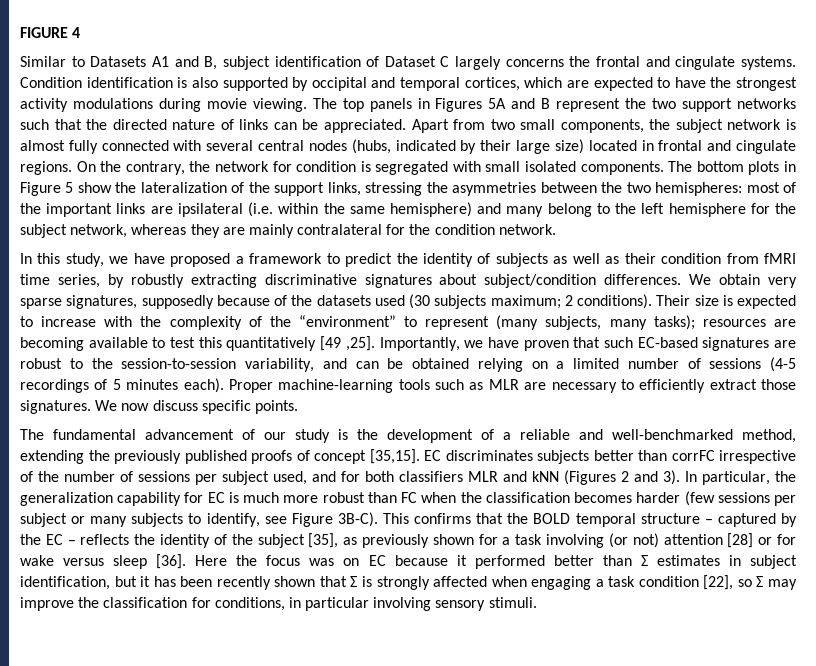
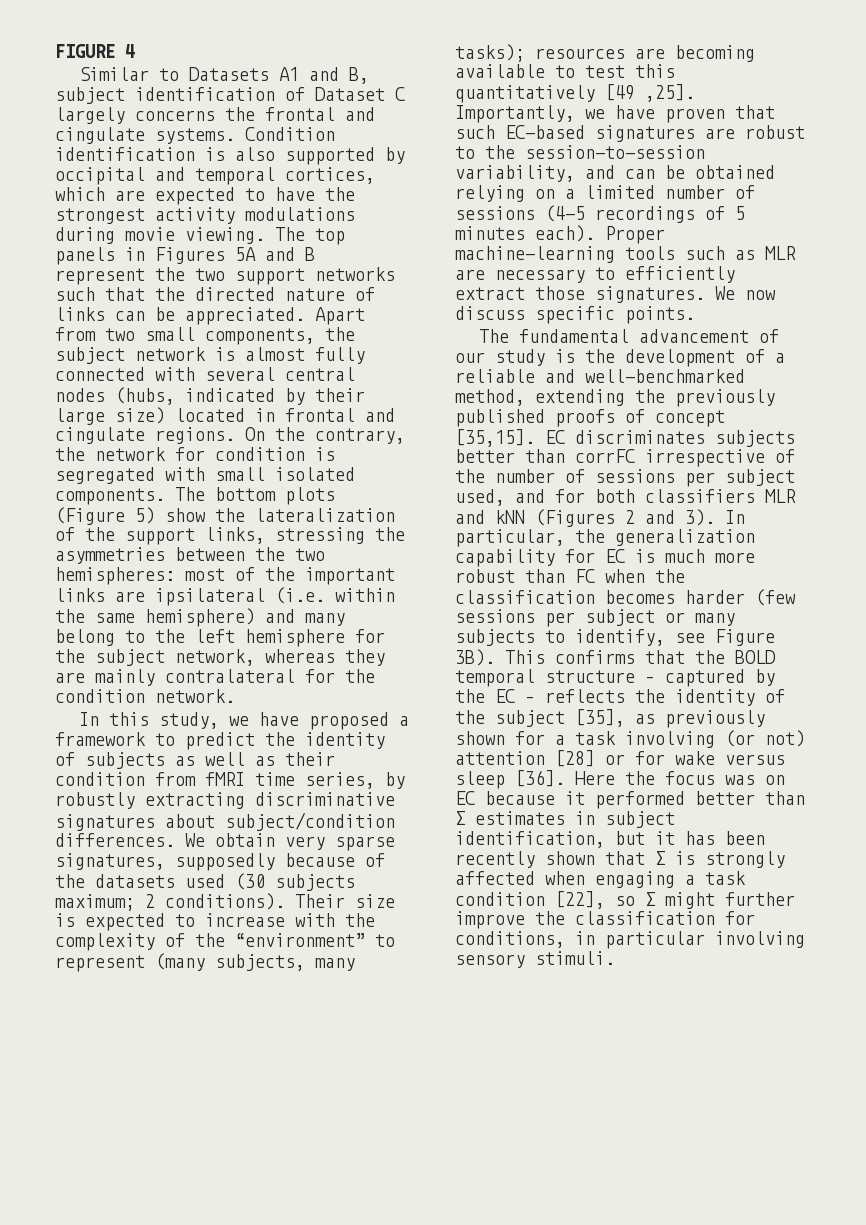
- The bottom plots in Figure 5 show the lateralization of the support links, stressing the asymmetries between the two hemispheres: most of the important links are ipsilateral (i.e. within the same hemisphere) and many belong to the left hemisphere for the subject network, whereas they are mainly contralateral for the condition network.
+ The bottom plots (Figure 5) show the lateralization of the support links, stressing the asymmetries between the two hemispheres: most of the important links are ipsilateral (i.e. within the same hemisphere) and many belong to the left hemisphere for the subject network, whereas they are mainly contralateral for the condition network.
- In particular, the generalization capability for EC is much more robust than FC when the classification becomes harder (few sessions per subject or many subjects to identify, see Figure 3B-C).
+ In particular, the generalization capability for EC is much more robust than FC when the classification becomes harder (few sessions per subject or many subjects to identify, see Figure 3B).
- Here the focus was on EC because it performed better than Σ estimates in subject identification, but it has been recently shown that Σ is strongly affected when engaging a task condition [22], so Σ may improve the classification for conditions, in particular involving sensory stimuli.
+ Here the focus was on EC because it performed better than Σ estimates in subject identification, but it has been recently shown that Σ is strongly affected when engaging a task condition [22], so Σ might further improve the classification for conditions, in particular involving sensory stimuli.

